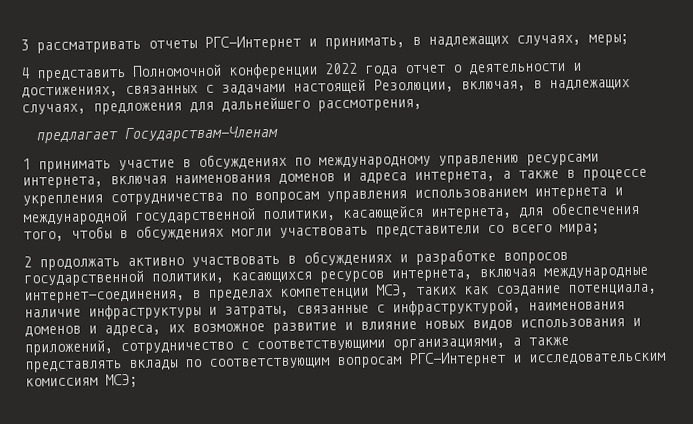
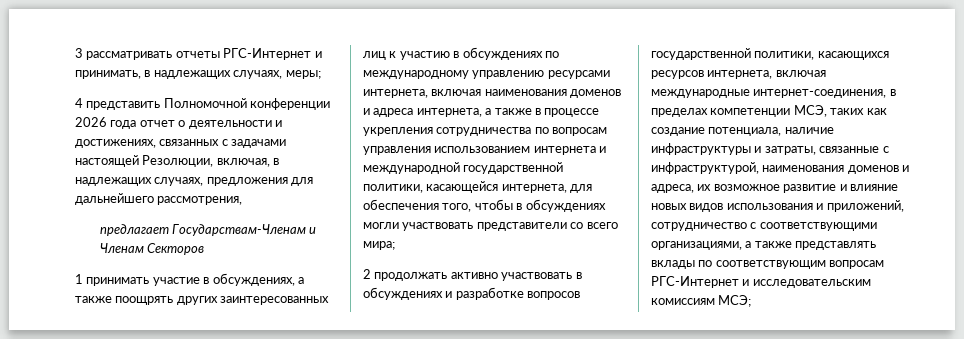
- 4 представить Полномочной конференции 2022 года отчет о деятельности и достижениях, связанных с задачами настоящей Резолюции, включая, в надлежащих случаях, предложения для дальнейшего рассмотрения,
+ 4 представить Полномочной конференции 2026 года отчет о деятельности и достижениях, связанных с задачами настоящей Резолюции, включая, в надлежащих случаях, предложения для дальнейшего рассмотрения,
- предлагает Государствам-Членам
+ предлагает Государствам-Членам и Членам Секторов
- 1 принимать участие в обсуждениях по международному управлению ресурсами интернета, включая наименования доменов и адреса интернета, а также в процессе укрепления сотрудничества по вопросам управления использованием интернета и международной государственной политики, касающейся интернета, для обеспечения того, чтобы в обсуждениях могли участвовать представители со всего мира;
+ 1 принимать участие в обсуждениях, а также поощрять других заинтересованных лиц к участию в обсуждениях по международному управлению ресурсами интернета, включая наименования доменов и адреса интернета, а также в процессе укрепления сотрудничества по вопросам управления использованием интернета и международной государственной политики, касающейся интернета, для обеспечения того, чтобы в обсуждениях могли участвовать представители со всего мира;

